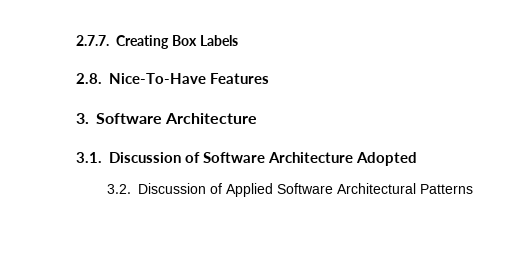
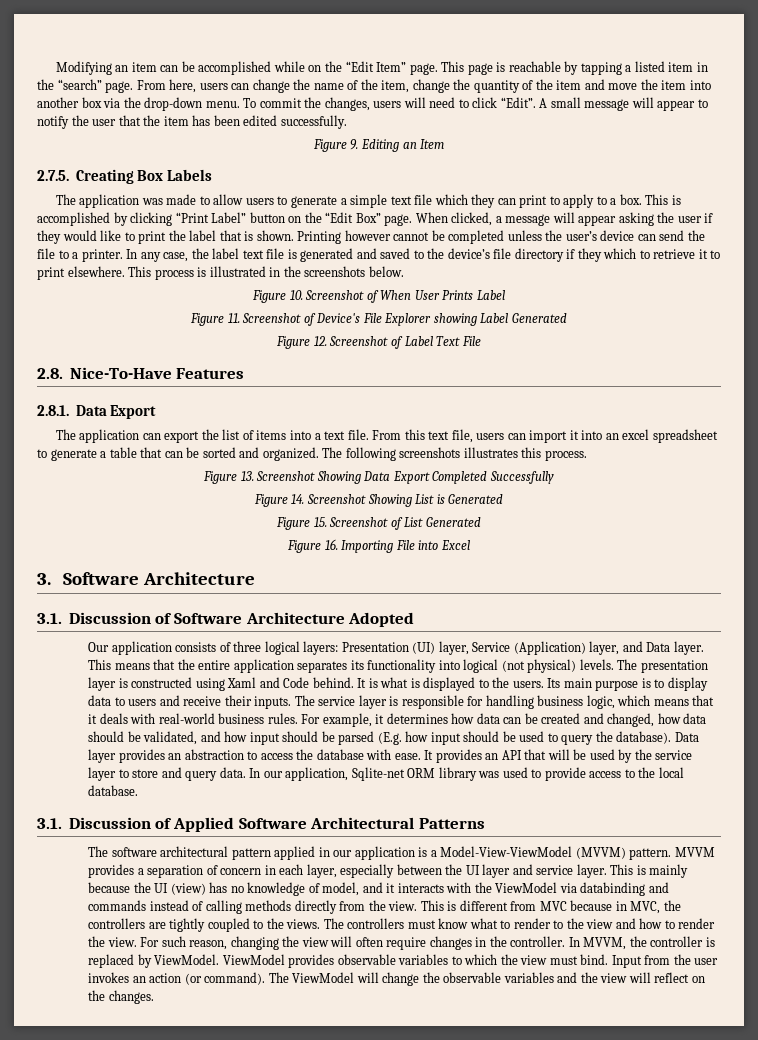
- 2.7.7. Creating Box Labels
+ Modifying an item can be accomplished while on the “Edit Item” page. This page is reachable by tapping a listed item in the “search” page. From here, users can change the name of the item, change the quantity of the item and move the item into another box via the drop-down menu. To commit the changes, users will need to click “Edit”. A small message will appear to notify the user that the item has been edited successfully.
+ Figure 9. Editing an Item
+ 2.7.5. Creating Box Labels
+ The application was made to allow users to generate a simple text file which they can print to apply to a box. This is accomplished by clicking “Print Label” button on the “Edit Box” page. When clicked, a message will appear asking the user if they would like to print the label that is shown. Printing however cannot be completed unless the user’s device can send the file to a printer. In any case, the label text file is generated and saved to the device’s file directory if they which to retrieve it to print elsewhere. This process is illustrated in the screenshots below.
+ Figure 10. Screenshot of When User Prints Label
+ Figure 11. Screenshot of Device's File Explorer showing Label Generated
+ Figure 12. Screenshot of Label Text File
  2.8. Nice-To-Have Features
+ 2.8.1. Data Export
+ The application can export the list of items into a text file. From this text file, users can import it into an excel spreadsheet to generate a table that can be sorted and organized. The following screenshots illustrates this process.
+ Figure 13. Screenshot Showing Data Export Completed Successfully
+ Figure 14. Screenshot Showing List is Generated
+ Figure 15. Screenshot of List Generated
+ Figure 16. Importing File into Excel
- 3.2. Discussion of Applied Software Architectural Patterns
+ Our application consists of three logical layers: Presentation (UI) layer, Service (Application) layer, and Data layer. This means that the entire application separates its functionality into logical (not physical) levels. The presentation layer is constructed using Xaml and Code behind. It is what is displayed to the users. Its main purpose is to display data to users and receive their inputs. The service layer is responsible for handling business logic, which means that it deals with real-world business rules. For example, it determines how data can be created and changed, how data should be validated, and how input should be parsed (E.g. how input should be used to query the database). Data layer provides an abstraction to access the database with ease. It provides an API that will be used by the service layer to store and query data. In our application, Sqlite-net ORM library was used to provide access to the local database.
+ 3.1. Discussion of Applied Software Architectural Patterns
+ The software architectural pattern applied in our application is a Model-View-ViewModel (MVVM) pattern. MVVM provides a separation of concern in each layer, especially between the UI layer and service layer. This is mainly because the UI (view) has no knowledge of model, and it interacts with the ViewModel via databinding and commands instead of calling methods directly from the view. This is different from MVC because in MVC, the controllers are tightly coupled to the views. The controllers must know what to render to the view and how to render the view. For such reason, changing the view will often require changes in the controller. In MVVM, the controller is replaced by ViewModel. ViewModel provides observable variables to which the view must bind. Input from the user invokes an action (or command). The ViewModel will change the observable variables and the view will reflect on the changes.

